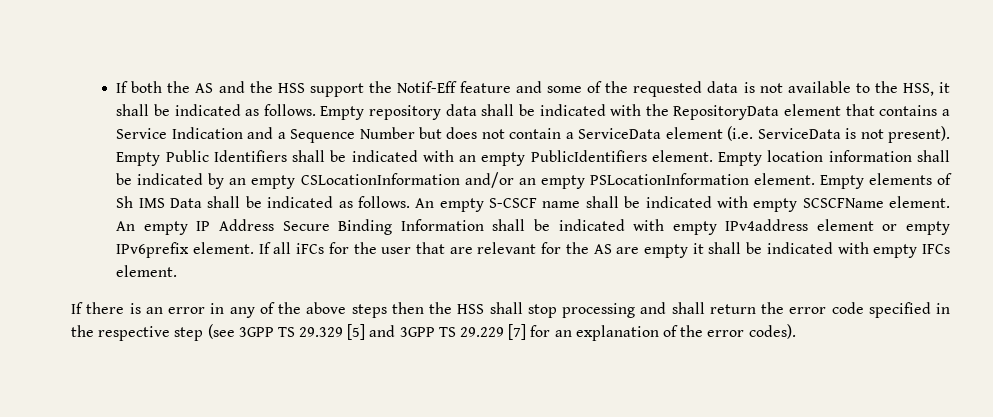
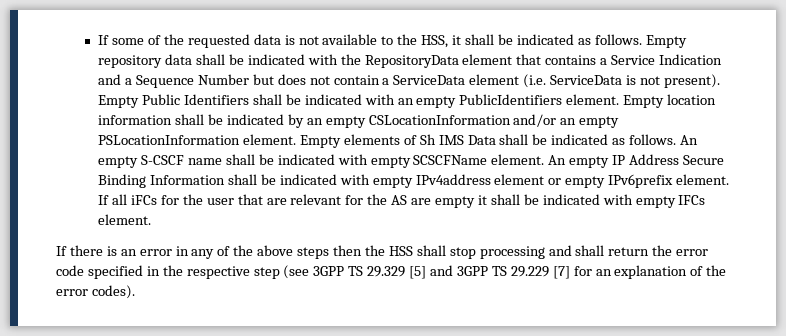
- If both the AS and the HSS support the Notif-Eff feature and some of the requested data is not available to the HSS, it shall be indicated as follows.
+ If some of the requested data is not available to the HSS, it shall be indicated as follows.

